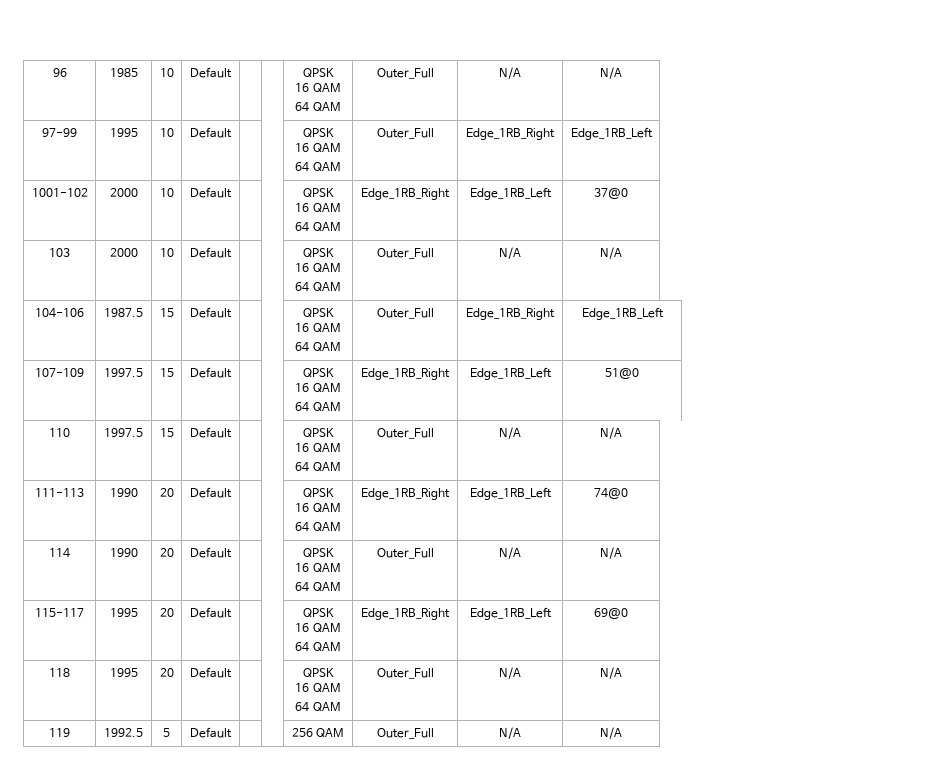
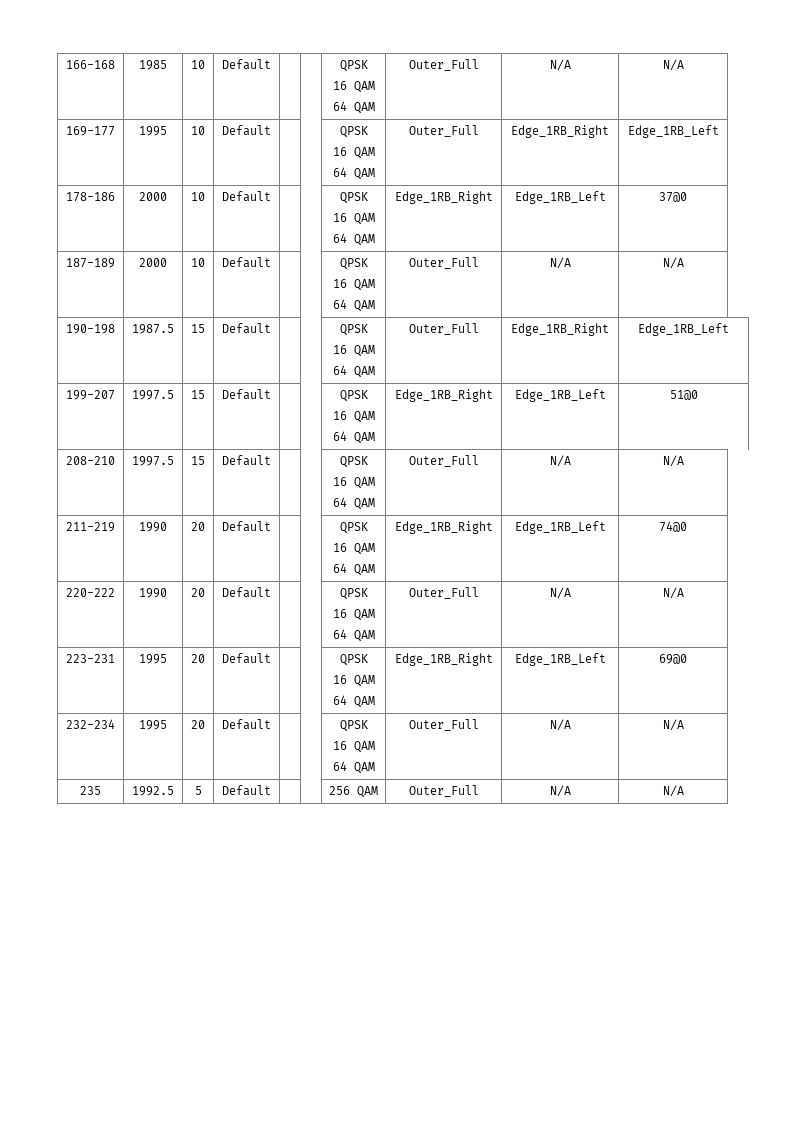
- 96 | 1985 | 10 | Default | | | QPSK
+ 166-168 | 1985 | 10 | Default | | | QPSK
- 97-99 | 1995 | 10 | Default | | | QPSK
+ 169-177 | 1995 | 10 | Default | | | QPSK
- 1001-102 | 2000 | 10 | Default | | | QPSK
+ 178-186 | 2000 | 10 | Default | | | QPSK
- 103 | 2000 | 10 | Default | | | QPSK
+ 187-189 | 2000 | 10 | Default | | | QPSK
- 104-106 | 1987.5 | 15 | Default | | | QPSK
+ 190-198 | 1987.5 | 15 | Default | | | QPSK
- 107-109 | 1997.5 | 15 | Default | | | QPSK
+ 199-207 | 1997.5 | 15 | Default | | | QPSK
- 110 | 1997.5 | 15 | Default | | | QPSK
+ 208-210 | 1997.5 | 15 | Default | | | QPSK
- 111-113 | 1990 | 20 | Default | | | QPSK
+ 211-219 | 1990 | 20 | Default | | | QPSK
- 114 | 1990 | 20 | Default | | | QPSK
+ 220-222 | 1990 | 20 | Default | | | QPSK
- 115-117 | 1995 | 20 | Default | | | QPSK
+ 223-231 | 1995 | 20 | Default | | | QPSK
- 118 | 1995 | 20 | Default | | | QPSK
+ 232-234 | 1995 | 20 | Default | | | QPSK
- 119 | 1992.5 | 5 | Default | | | 256 QAM | Outer_Full | N/A | N/A
+ 235 | 1992.5 | 5 | Default | | | 256 QAM | Outer_Full | N/A | N/A

